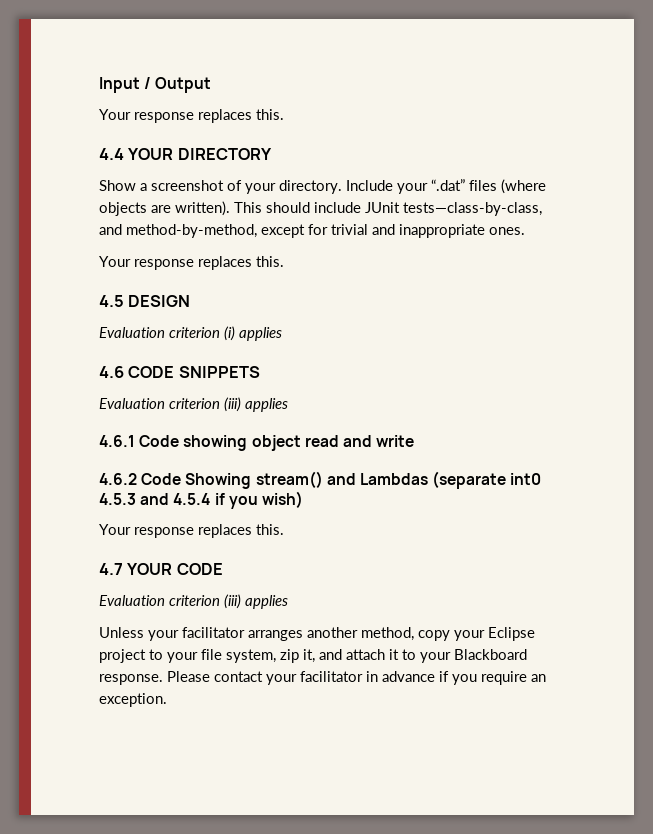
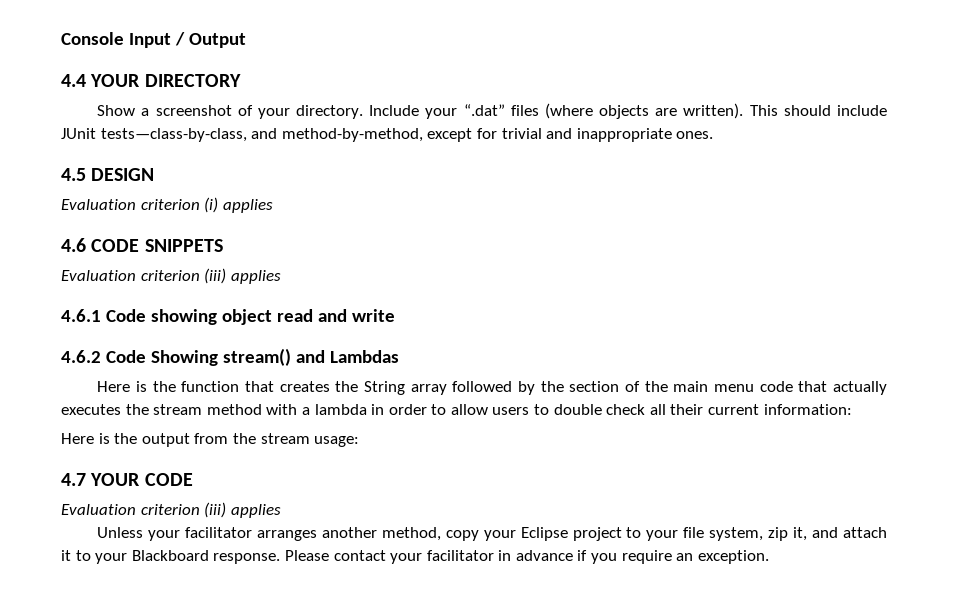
- Input / Output
- Your response replaces this.
+ Console Input / Output
  This should include JUnit tests—class-by-class, and method-by-method, except for trivial and inappropriate ones.
- Your response replaces this.
- 4.6.2 Code Showing stream() and Lambdas (separate int0 4.5.3 and 4.5.4 if you wish)
- Your response replaces this.
+ 4.6.2 Code Showing stream() and Lambdas
+ Here is the function that creates the String array followed by the section of the main menu code that actually executes the stream method with a lambda in order to allow users to double check all their current information:
+ Here is the output from the stream usage:

